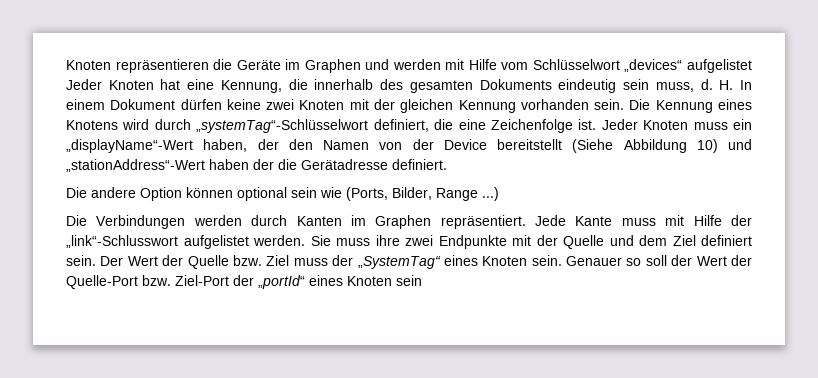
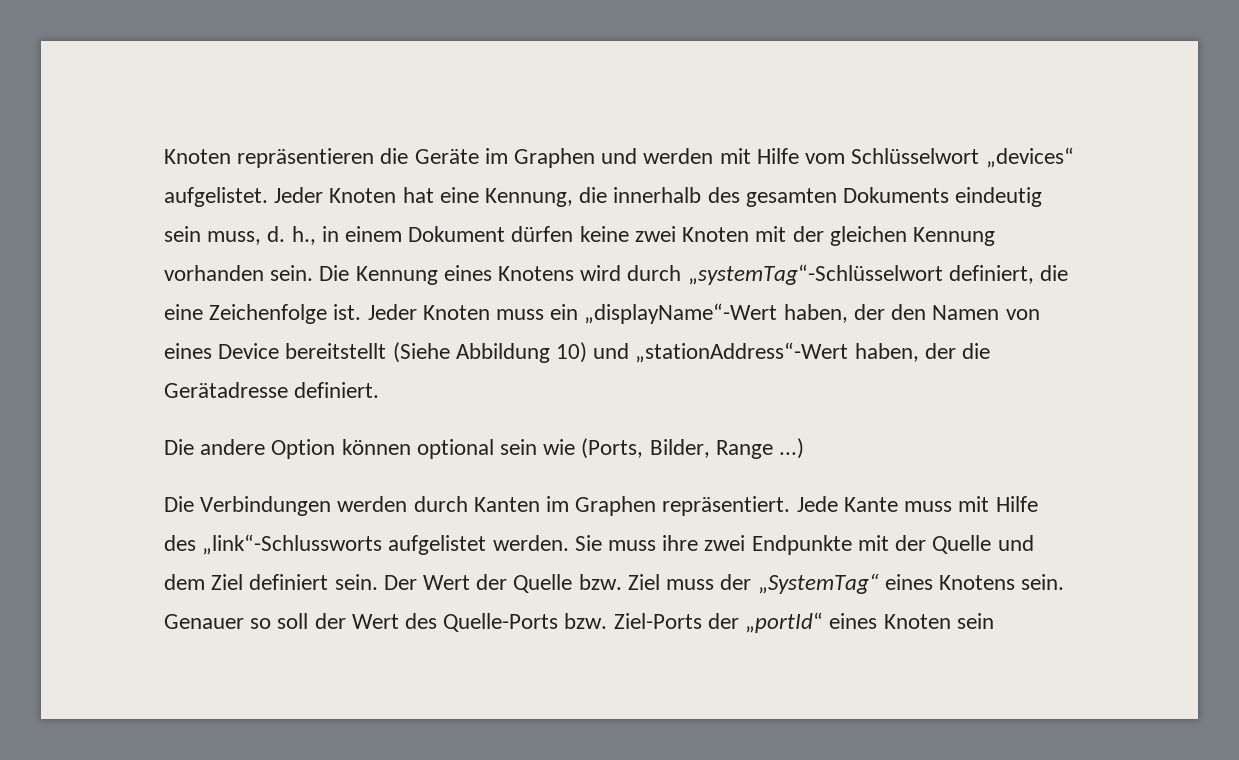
- Knoten repräsentieren die Geräte im Graphen und werden mit Hilfe vom Schlüsselwort „devices“ aufgelistet Jeder Knoten hat eine Kennung, die innerhalb des gesamten Dokuments eindeutig sein muss, d. H. In einem Dokument dürfen keine zwei Knoten mit der gleichen Kennung vorhanden sein.
+ Knoten repräsentieren die Geräte im Graphen und werden mit Hilfe vom Schlüsselwort „devices“ aufgelistet. Jeder Knoten hat eine Kennung, die innerhalb des gesamten Dokuments eindeutig sein muss, d. h., in einem Dokument dürfen keine zwei Knoten mit der gleichen Kennung vorhanden sein.
- Jeder Knoten muss ein „displayName“-Wert haben, der den Namen von der Device bereitstellt (Siehe Abbildung 10) und „stationAddress“-Wert haben der die Gerätadresse definiert.
+ Jeder Knoten muss ein „displayName“-Wert haben, der den Namen von eines Device bereitstellt (Siehe Abbildung 10) und „stationAddress“-Wert haben, der die Gerätadresse definiert.
- Jede Kante muss mit Hilfe der „link“-Schlusswort aufgelistet werden.
+ Jede Kante muss mit Hilfe des „link“-Schlussworts aufgelistet werden.
- Der Wert der Quelle bzw. Ziel muss der „SystemTag“ eines Knoten sein.
+ Der Wert der Quelle bzw. Ziel muss der „SystemTag“ eines Knotens sein.
- Genauer so soll der Wert der Quelle-Port bzw. Ziel-Port der „portId“ eines Knoten sein
+ Genauer so soll der Wert des Quelle-Ports bzw. Ziel-Ports der „portId“ eines Knoten sein

